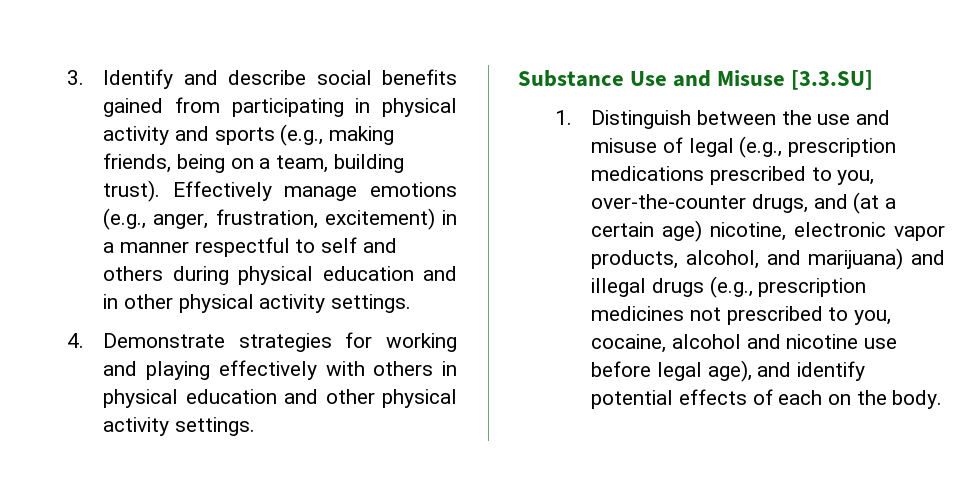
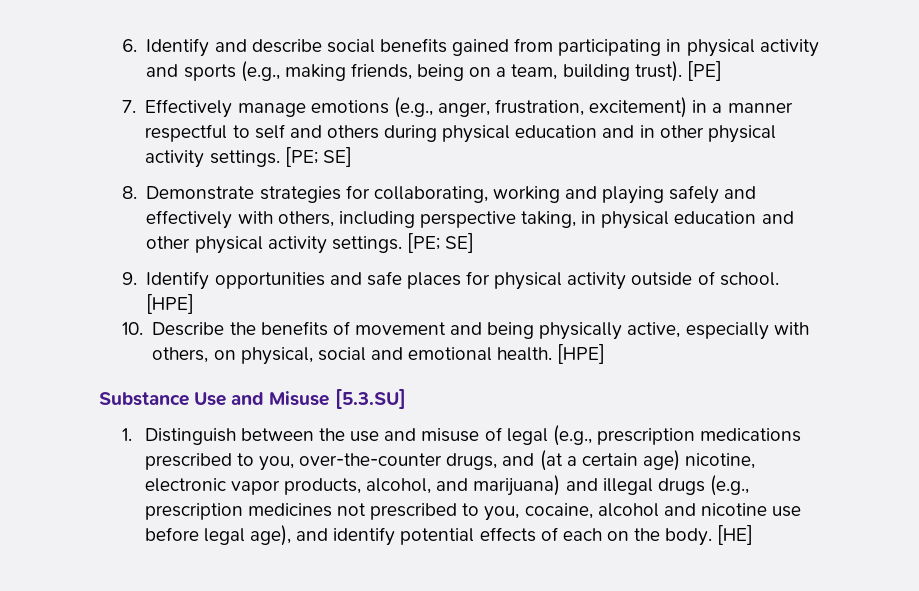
- 3. Identify and describe social benefits gained from participating in physical activity and sports (e.g., making friends, being on a team, building trust).
+ 6. Identify and describe social benefits gained from participating in physical activity and sports (e.g., making friends, being on a team, building trust).
- Effectively manage emotions (e.g., anger, frustration, excitement) in a manner respectful to self and others during physical education and in other physical activity settings.
- 4. Demonstrate strategies for working and playing effectively with others in physical education and other physical activity settings.
+ [PE]
+ 7. Effectively manage emotions (e.g., anger, frustration, excitement) in a manner respectful to self and others during physical education and in other physical activity settings. [PE; SE]
+ 8. Demonstrate strategies for collaborating, working and playing safely and effectively with others, including perspective taking, in physical education and other physical activity settings. [PE; SE]
+ 9. Identify opportunities and safe places for physical activity outside of school. [HPE]
+ 10. Describe the benefits of movement and being physically active, especially with others, on physical, social and emotional health. [HPE]
- Substance Use and Misuse [3.3.SU]
+ Substance Use and Misuse [5.3.SU]
+ [HE]

